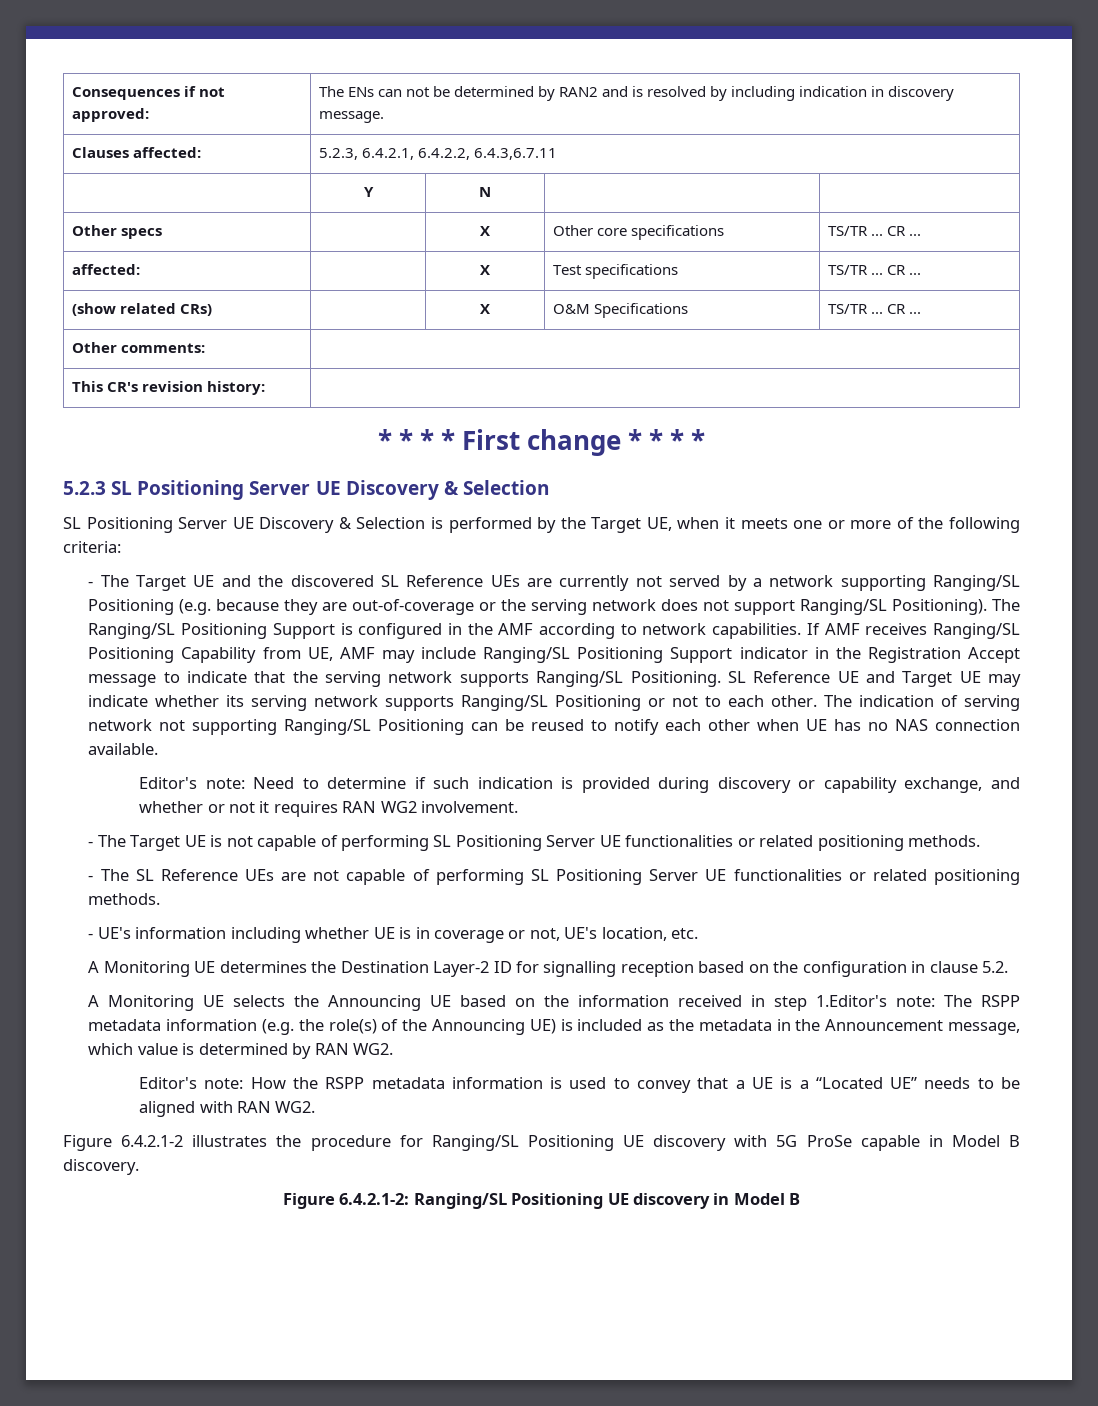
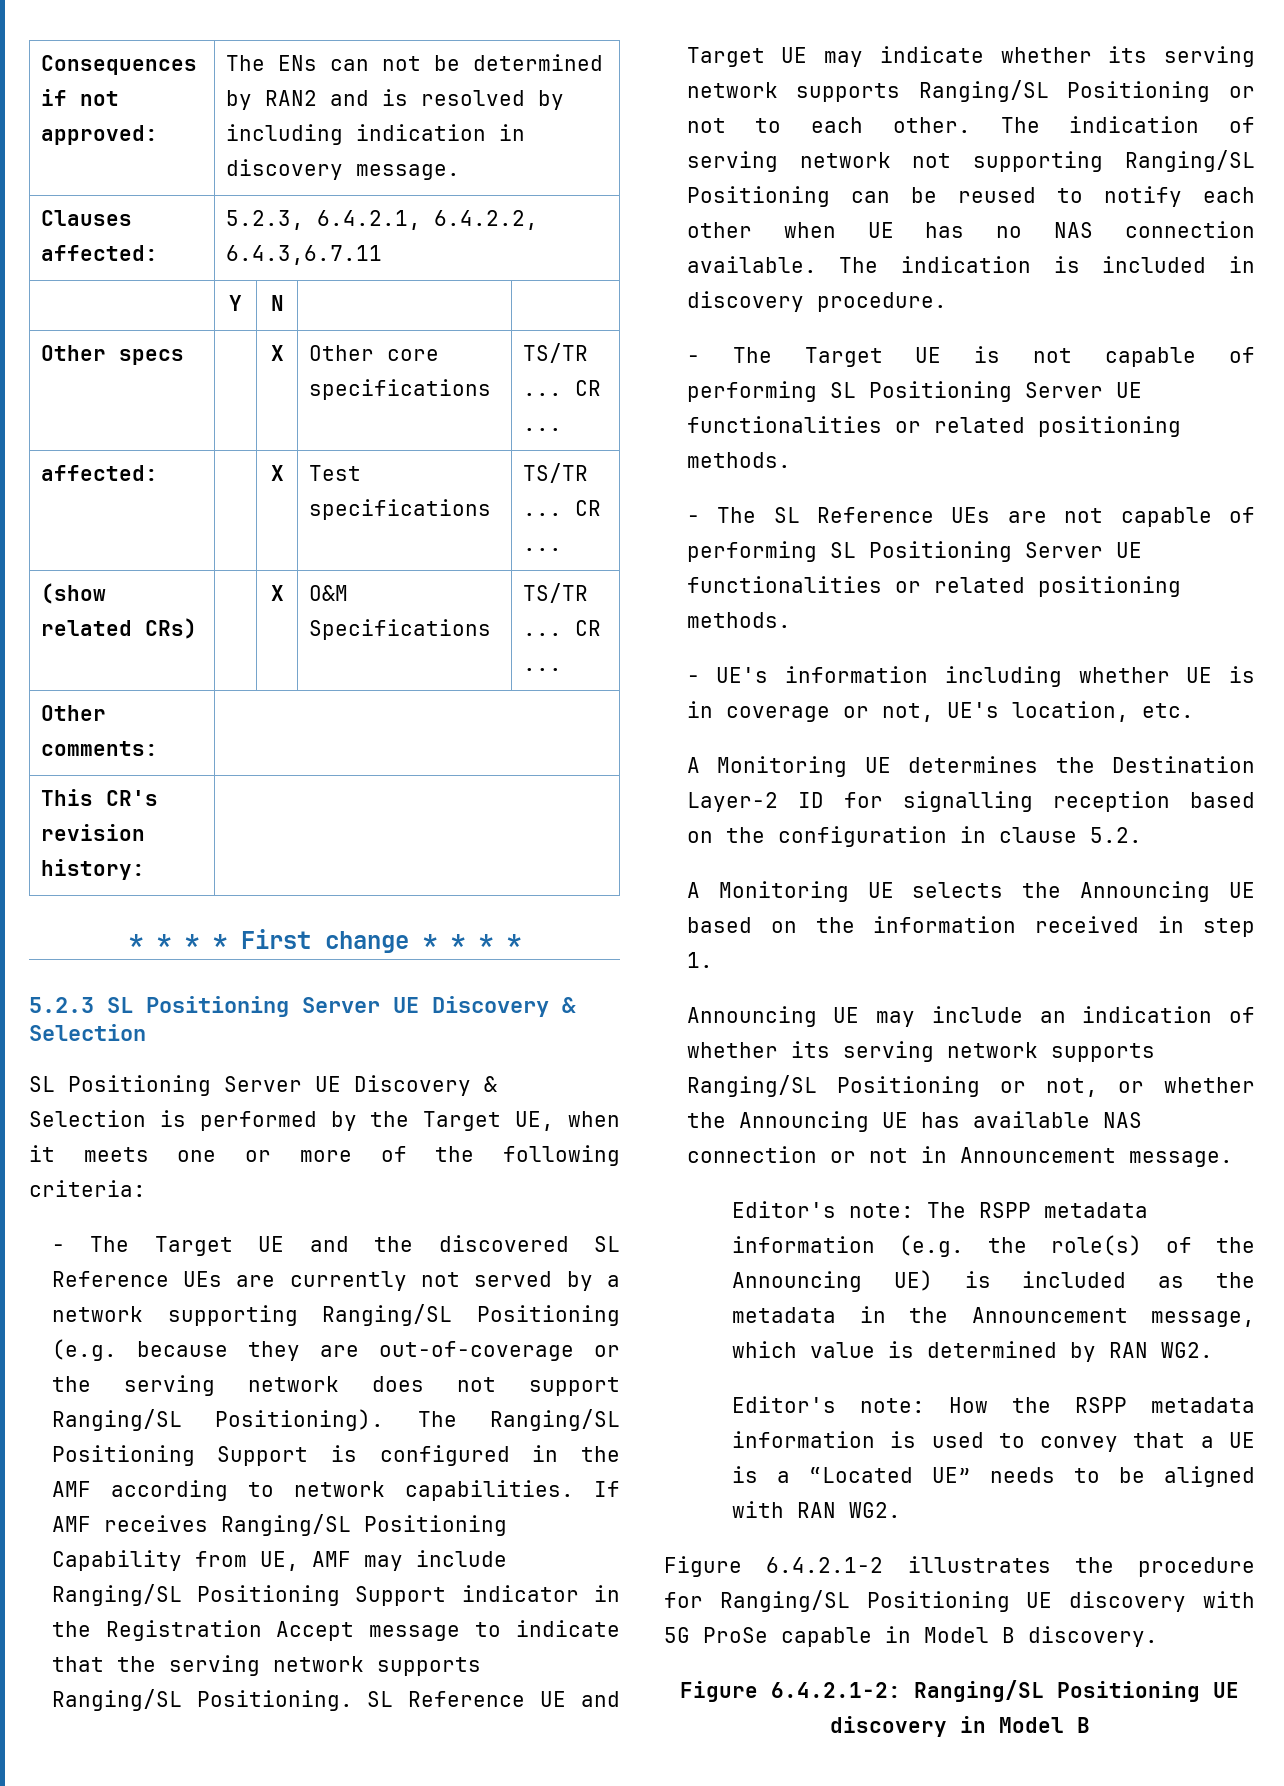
- The indication of serving network not supporting Ranging/SL Positioning can be reused to notify each other when UE has no NAS connection available.
- Editor's note: Need to determine if such indication is provided during discovery or capability exchange, and whether or not it requires RAN WG2 involvement.
+ The indication of serving network not supporting Ranging/SL Positioning can be reused to notify each other when UE has no NAS connection available. The indication is included in discovery procedure.
- A Monitoring UE selects the Announcing UE based on the information received in step 1.Editor's note: The RSPP metadata information (e.g. the role(s) of the Announcing UE) is included as the metadata in the Announcement message, which value is determined by RAN WG2.
+ A Monitoring UE selects the Announcing UE based on the information received in step 1.
+ Announcing UE may include an indication of whether its serving network supports Ranging/SL Positioning or not, or whether the Announcing UE has available NAS connection or not in Announcement message.
+ Editor's note: The RSPP metadata information (e.g. the role(s) of the Announcing UE) is included as the metadata in the Announcement message, which value is determined by RAN WG2.

